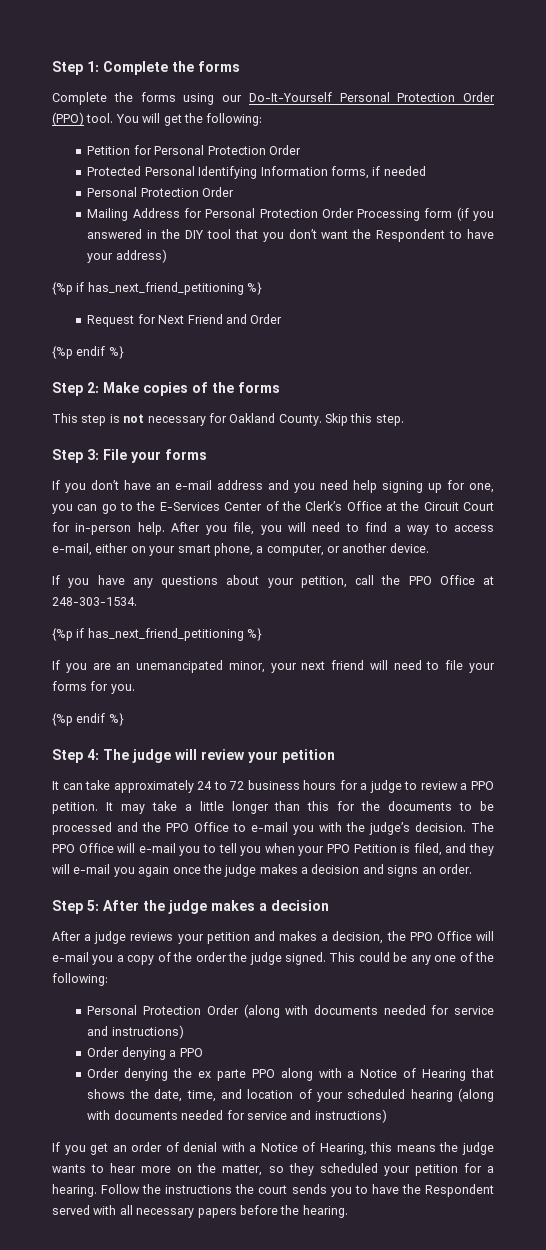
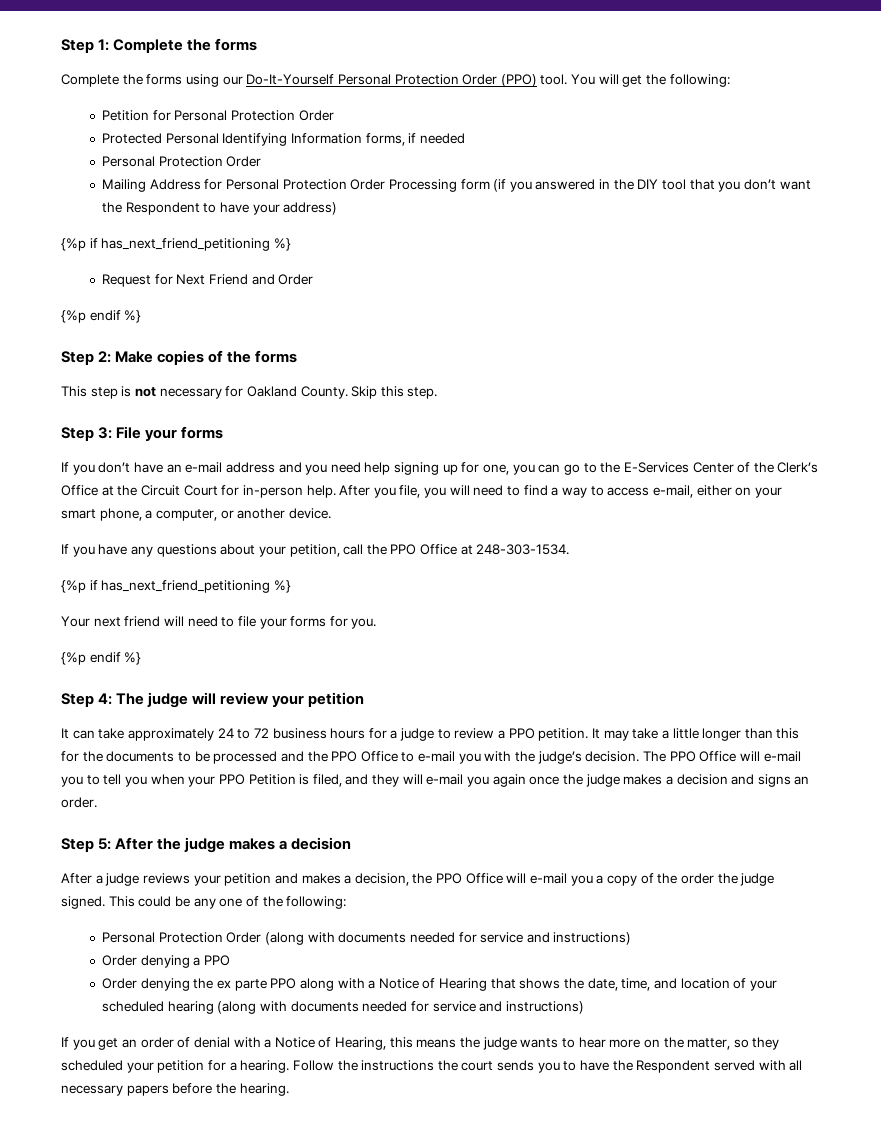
- If you are an unemancipated minor, your next friend will need to file your forms for you.
+ Your next friend will need to file your forms for you.

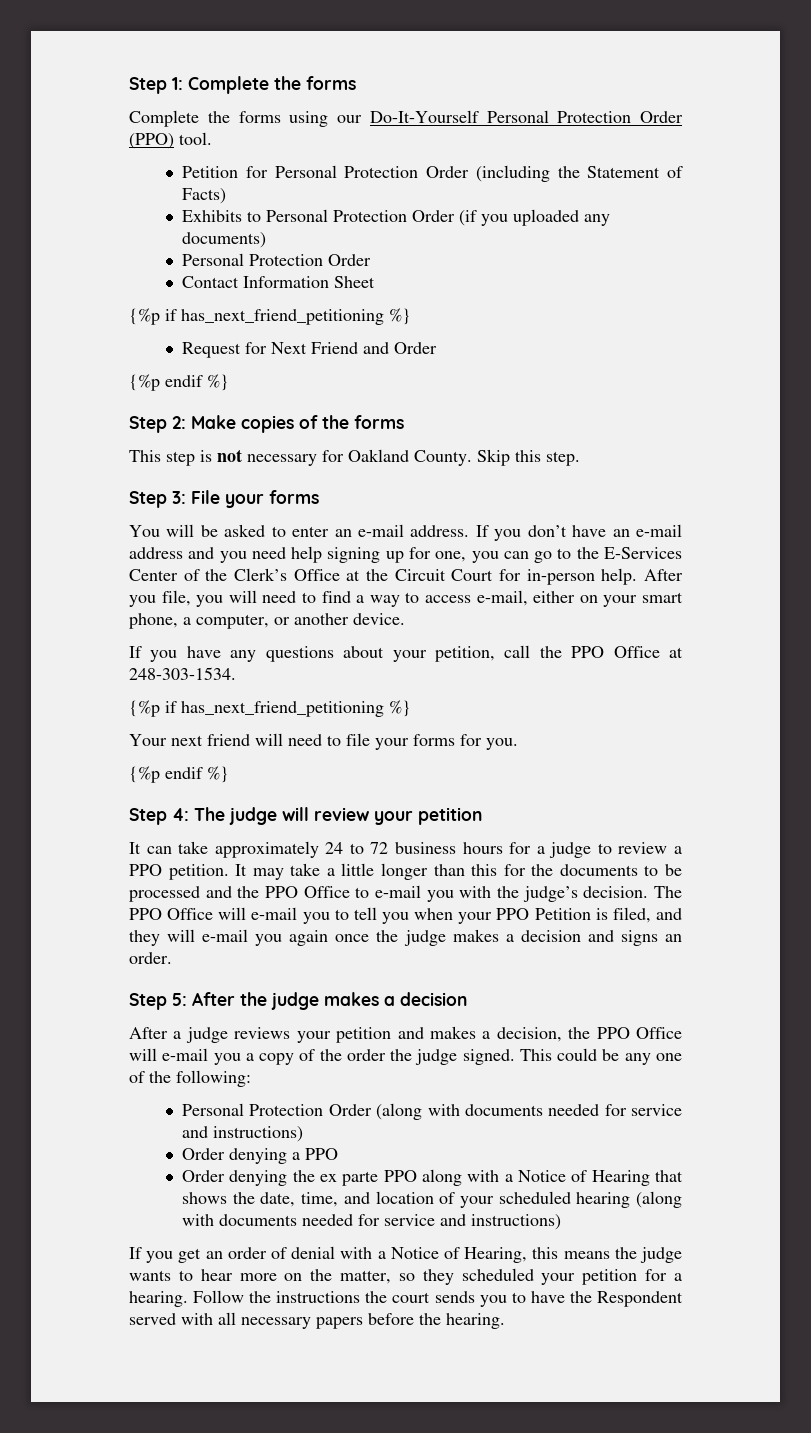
- You will get the following:
- Petition for Personal Protection Order
- Protected Personal Identifying Information forms, if needed
+ Petition for Personal Protection Order (including the Statement of Facts)
+ Exhibits to Personal Protection Order (if you uploaded any documents)
  Personal Protection Order
- Mailing Address for Personal Protection Order Processing form (if you answered in the DIY tool that you don’t want the Respondent to have your address)
+ Contact Information Sheet
+ You will be asked to enter an e-mail address.

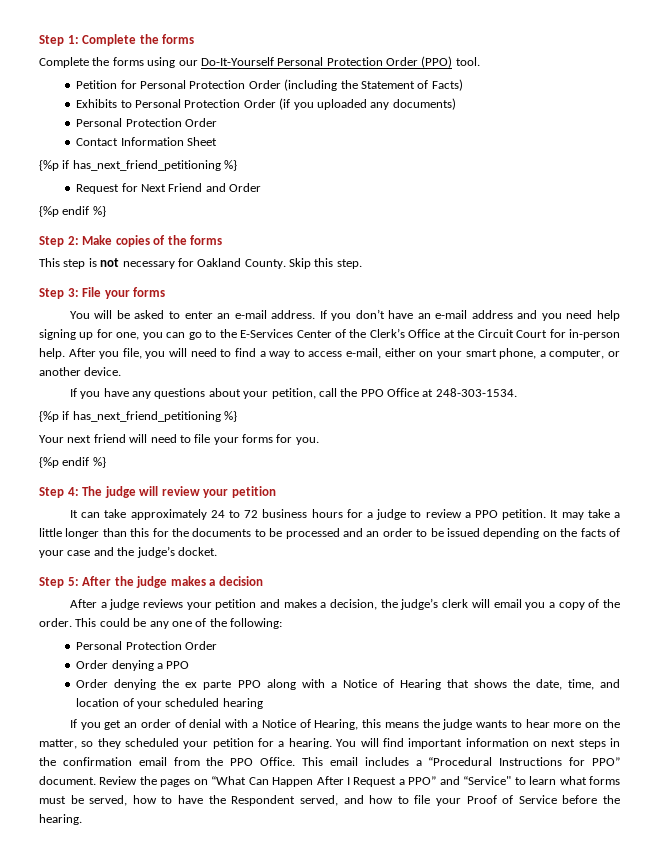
- It may take a little longer than this for the documents to be processed and the PPO Office to e-mail you with the judge’s decision. The PPO Office will e-mail you to tell you when your PPO Petition is filed, and they will e-mail you again once the judge makes a decision and signs an order.
+ It may take a little longer than this for the documents to be processed and an order to be issued depending on the facts of your case and the judge’s docket.
- After a judge reviews your petition and makes a decision, the PPO Office will e-mail you a copy of the order the judge signed.
+ After a judge reviews your petition and makes a decision, the judge’s clerk will email you a copy of the order.
  This could be any one of the following:
- Personal Protection Order (along with documents needed for service and instructions)
+ Personal Protection Order
- Order denying the ex parte PPO along with a Notice of Hearing that shows the date, time, and location of your scheduled hearing (along with documents needed for service and instructions)
+ Order denying the ex parte PPO along with a Notice of Hearing that shows the date, time, and location of your scheduled hearing
- Follow the instructions the court sends you to have the Respondent served with all necessary papers before the hearing.
+ You will find important information on next steps in the confirmation email from the PPO Office. This email includes a “Procedural Instructions for PPO” document. Review the pages on “What Can Happen After I Request a PPO” and “Service" to learn what forms must be served, how to have the Respondent served, and how to file your Proof of Service before the hearing.

